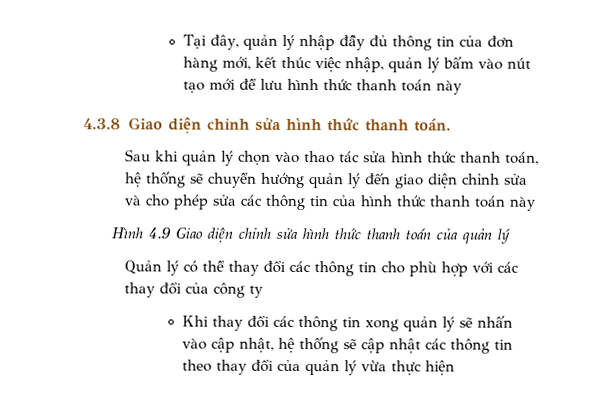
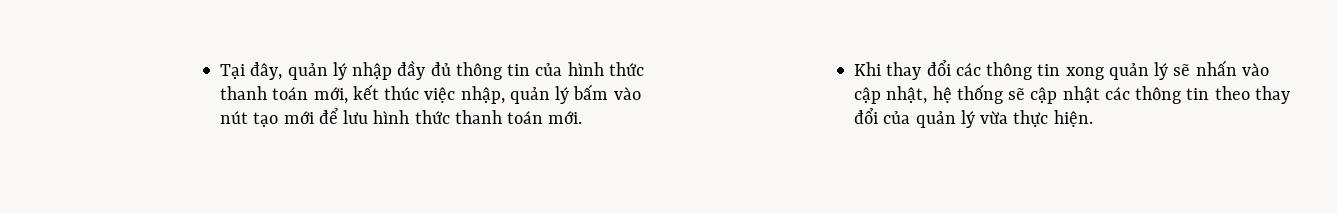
- Tại đây, quản lý nhập đầy đủ thông tin của đơn hàng mới, kết thúc việc nhập, quản lý bấm vào nút tạo mới để lưu hình thức thanh toán này
- 4.3.8 Giao diện chỉnh sửa hình thức thanh toán.
- Sau khi quản lý chọn vào thao tác sửa hình thức thanh toán, hệ thống sẽ chuyển hướng quản lý đến giao diện chỉnh sửa và cho phép sửa các thông tin của hình thức thanh toán này
- Hình 4.9 Giao diện chỉnh sửa hình thức thanh toán của quản lý
- Quản lý có thể thay đổi các thông tin cho phù hợp với các thay đổi của công ty
+ Tại đây, quản lý nhập đầy đủ thông tin của hình thức thanh toán mới, kết thúc việc nhập, quản lý bấm vào nút tạo mới để lưu hình thức thanh toán mới.
- Khi thay đổi các thông tin xong quản lý sẽ nhấn vào cập nhật, hệ thống sẽ cập nhật các thông tin theo thay đổi của quản lý vừa thực hiện
+ Khi thay đổi các thông tin xong quản lý sẽ nhấn vào cập nhật, hệ thống sẽ cập nhật các thông tin theo thay đổi của quản lý vừa thực hiện.

